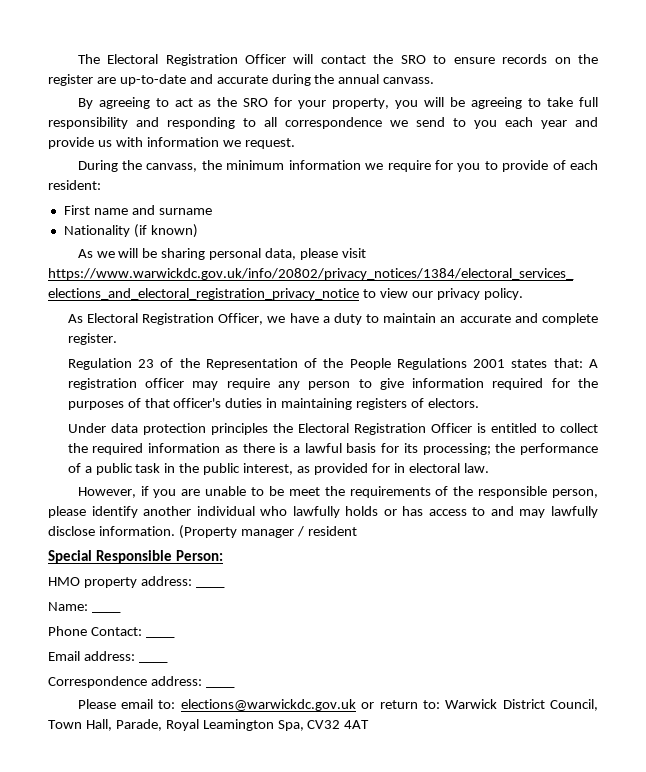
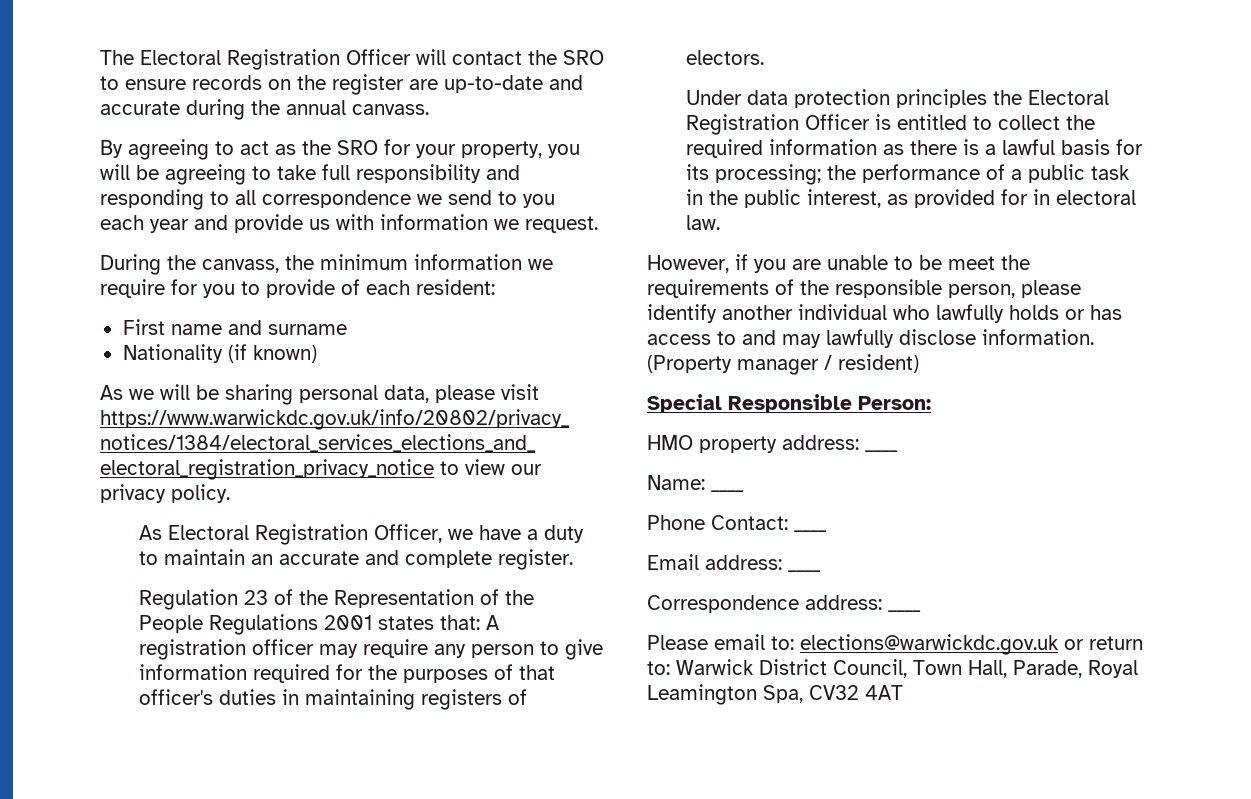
- (Property manager / resident
+ (Property manager / resident)

